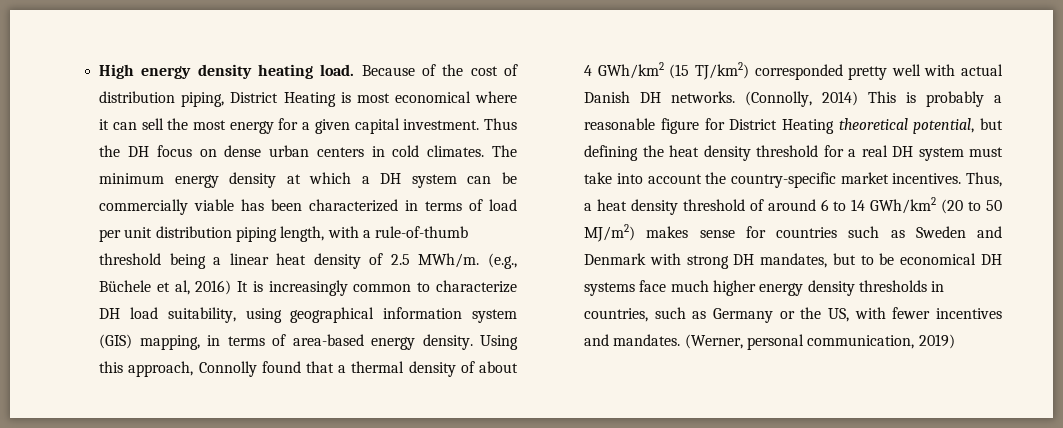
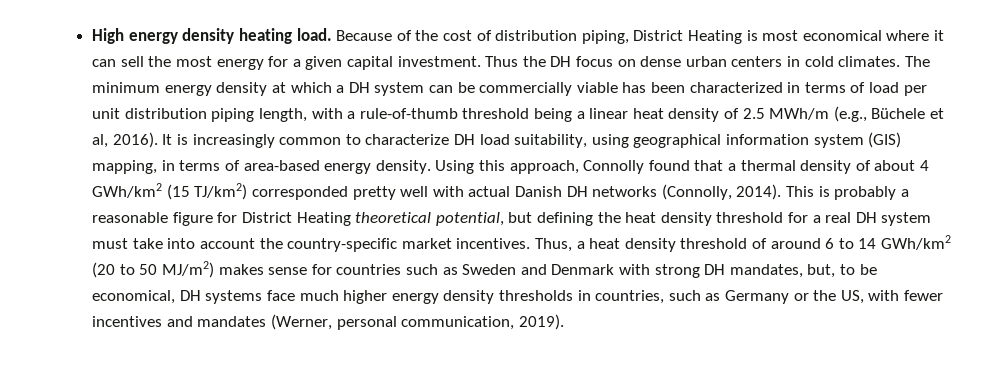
- The minimum energy density at which a DH system can be commercially viable has been characterized in terms of load per unit distribution piping length, with a rule-of-thumb threshold being a linear heat density of 2.5 MWh/m. (e.g., Büchele et al, 2016) It is increasingly common to characterize DH load suitability, using geographical information system (GIS) mapping, in terms of area-based energy density.
+ The minimum energy density at which a DH system can be commercially viable has been characterized in terms of load per unit distribution piping length, with a rule-of-thumb threshold being a linear heat density of 2.5 MWh/m (e.g., Büchele et al, 2016). It is increasingly common to characterize DH load suitability, using geographical information system (GIS) mapping, in terms of area-based energy density.
- Using this approach, Connolly found that a thermal density of about 4 GWh/km2 (15 TJ/km2) corresponded pretty well with actual Danish DH networks. (Connolly, 2014) This is probably a reasonable figure for District Heating theoretical potential, but defining the heat density threshold for a real DH system must take into account the country-specific market incentives.
+ Using this approach, Connolly found that a thermal density of about 4 GWh/km2 (15 TJ/km2) corresponded pretty well with actual Danish DH networks (Connolly, 2014). This is probably a reasonable figure for District Heating theoretical potential, but defining the heat density threshold for a real DH system must take into account the country-specific market incentives.
- Thus, a heat density threshold of around 6 to 14 GWh/km2 (20 to 50 MJ/m2) makes sense for countries such as Sweden and Denmark with strong DH mandates, but to be economical DH systems face much higher energy density thresholds in countries, such as Germany or the US, with fewer incentives and mandates. (Werner, personal communication, 2019)
+ Thus, a heat density threshold of around 6 to 14 GWh/km2 (20 to 50 MJ/m2) makes sense for countries such as Sweden and Denmark with strong DH mandates, but, to be economical, DH systems face much higher energy density thresholds in countries, such as Germany or the US, with fewer incentives and mandates (Werner, personal communication, 2019).

